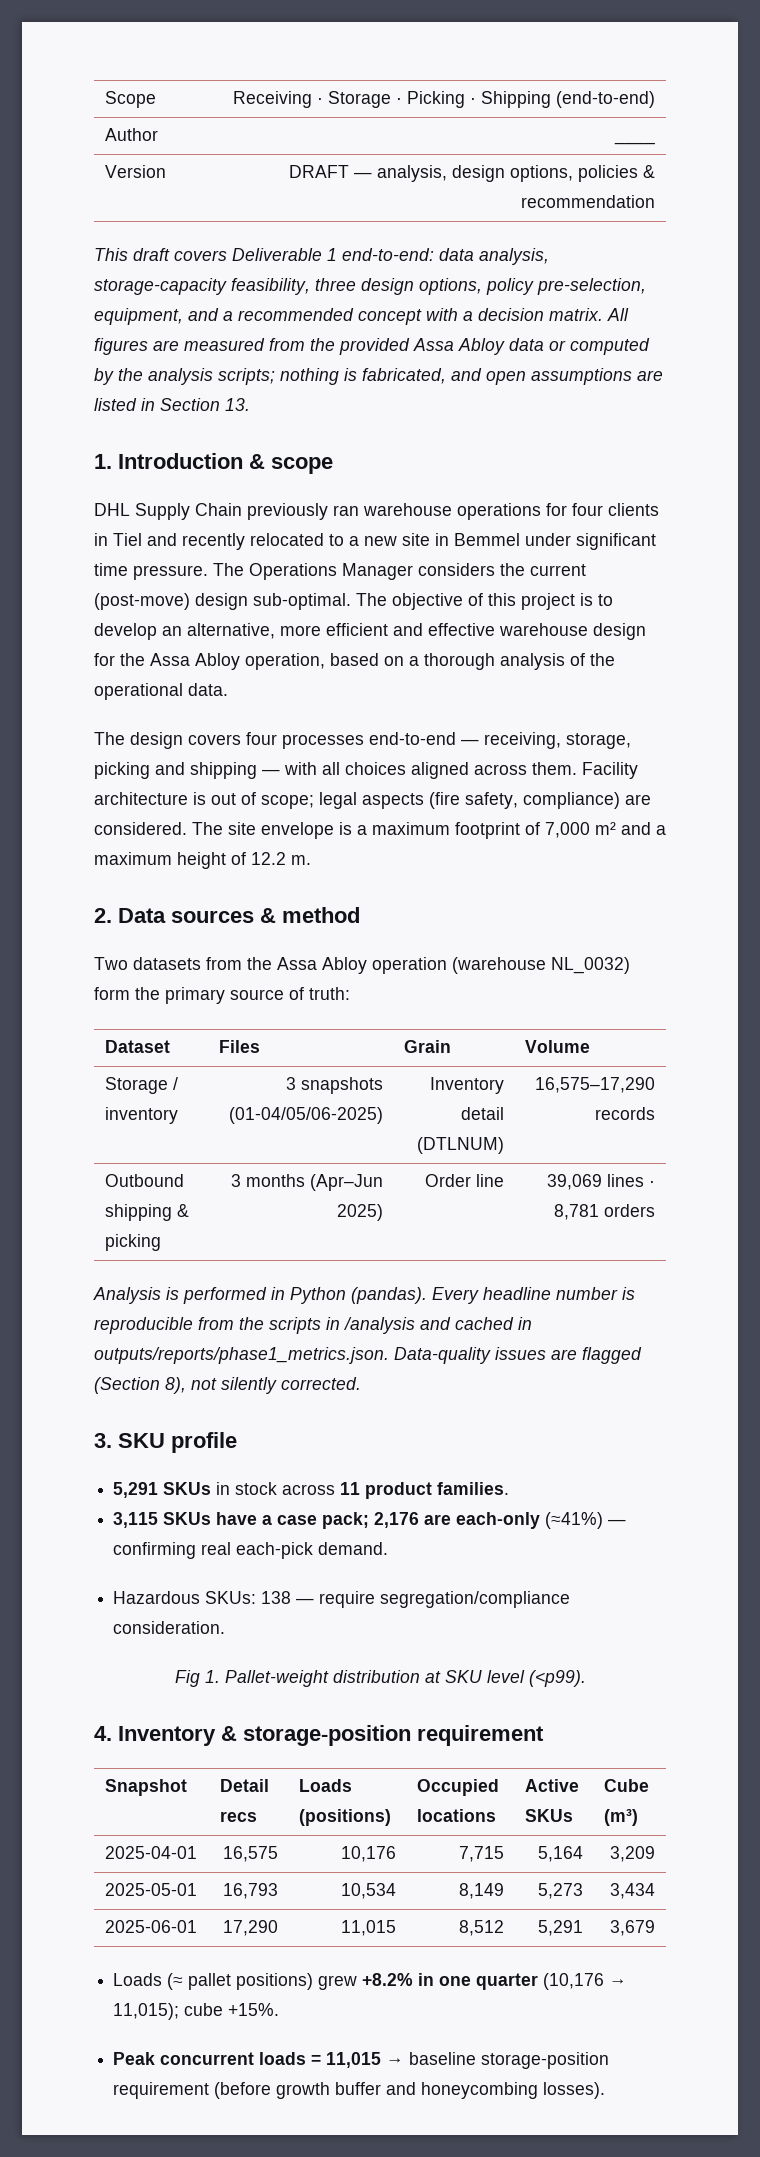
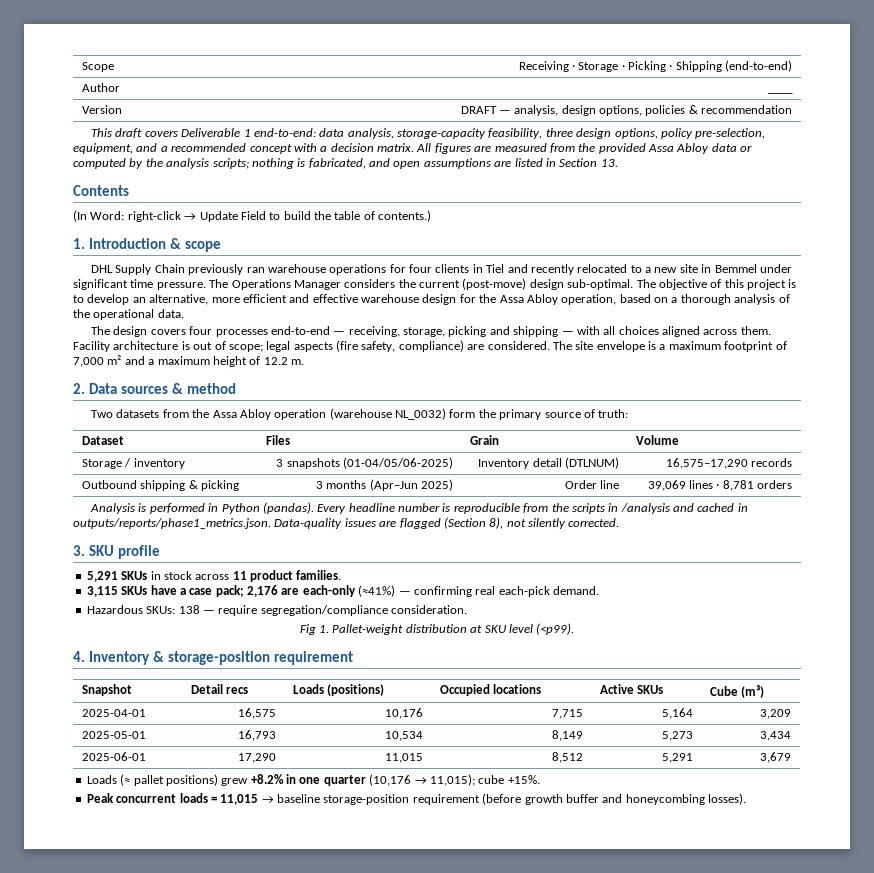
+ Contents
+ (In Word: right-click → Update Field to build the table of contents.)

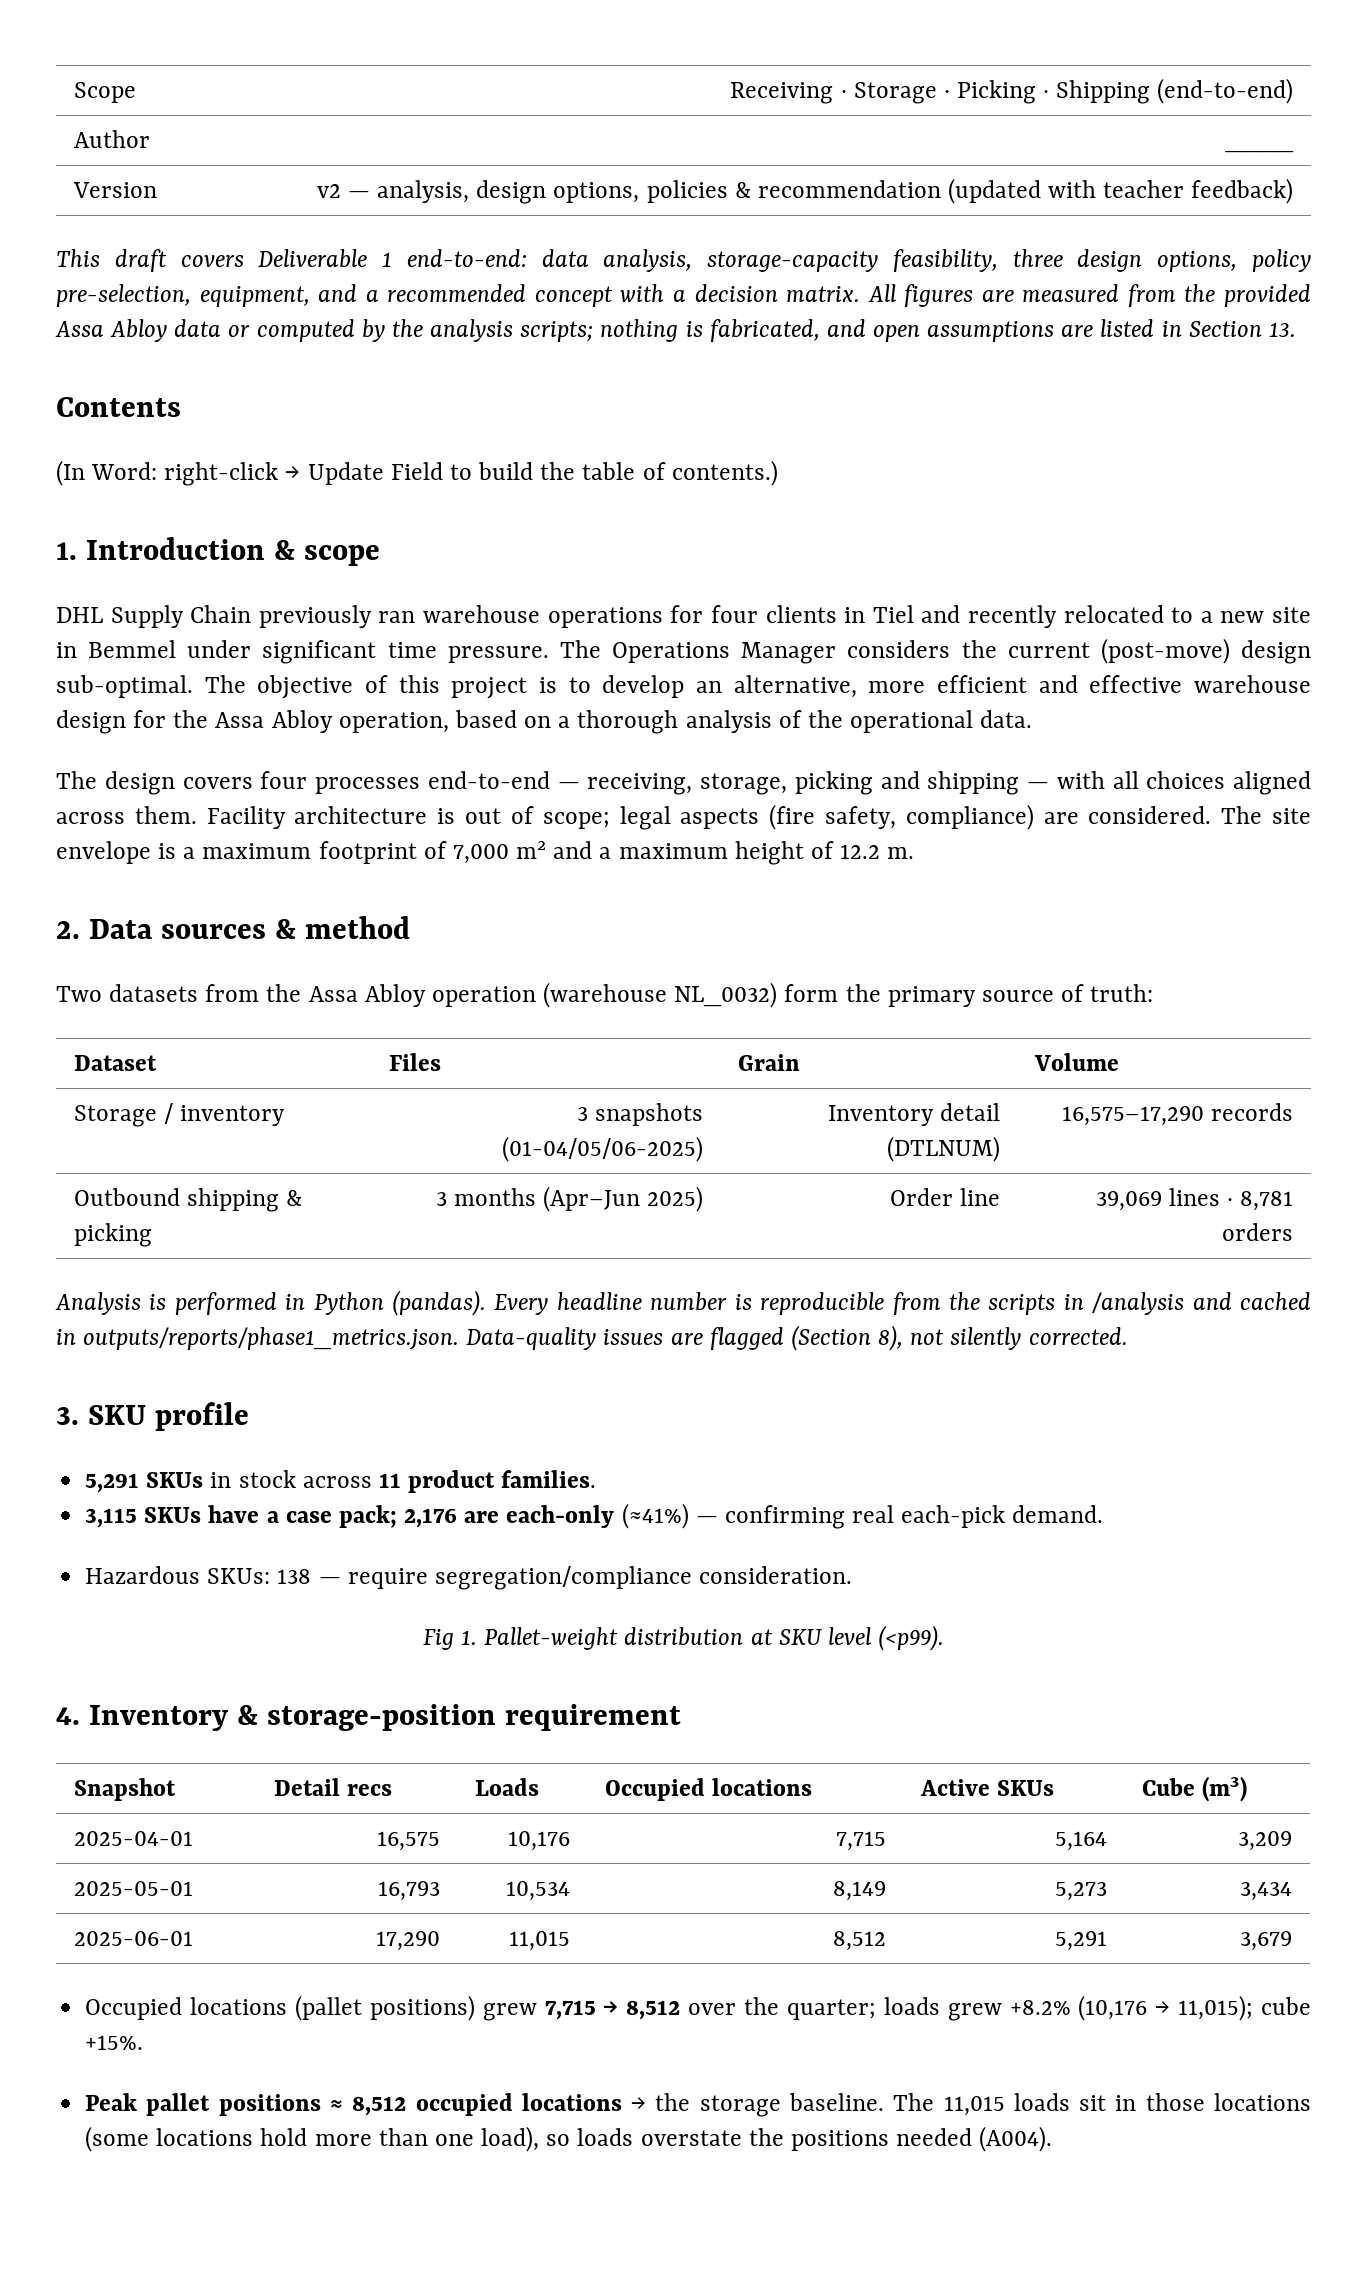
- Version | DRAFT — analysis, design options, policies & recommendation
+ Version | v2 — analysis, design options, policies & recommendation (updated with teacher feedback)
- Snapshot | Detail recs | Loads (positions) | Occupied locations | Active SKUs | Cube (m³)
+ Snapshot | Detail recs | Loads | Occupied locations | Active SKUs | Cube (m³)
- Loads (≈ pallet positions) grew +8.2% in one quarter (10,176 → 11,015); cube +15%.
+ Occupied locations (pallet positions) grew 7,715 → 8,512 over the quarter; loads grew +8.2% (10,176 → 11,015); cube +15%.
- Peak concurrent loads = 11,015 → baseline storage-position requirement (before growth buffer and honeycombing losses).
+ Peak pallet positions ≈ 8,512 occupied locations → the storage baseline. The 11,015 loads sit in those locations (some locations hold more than one load), so loads overstate the positions needed (A004).

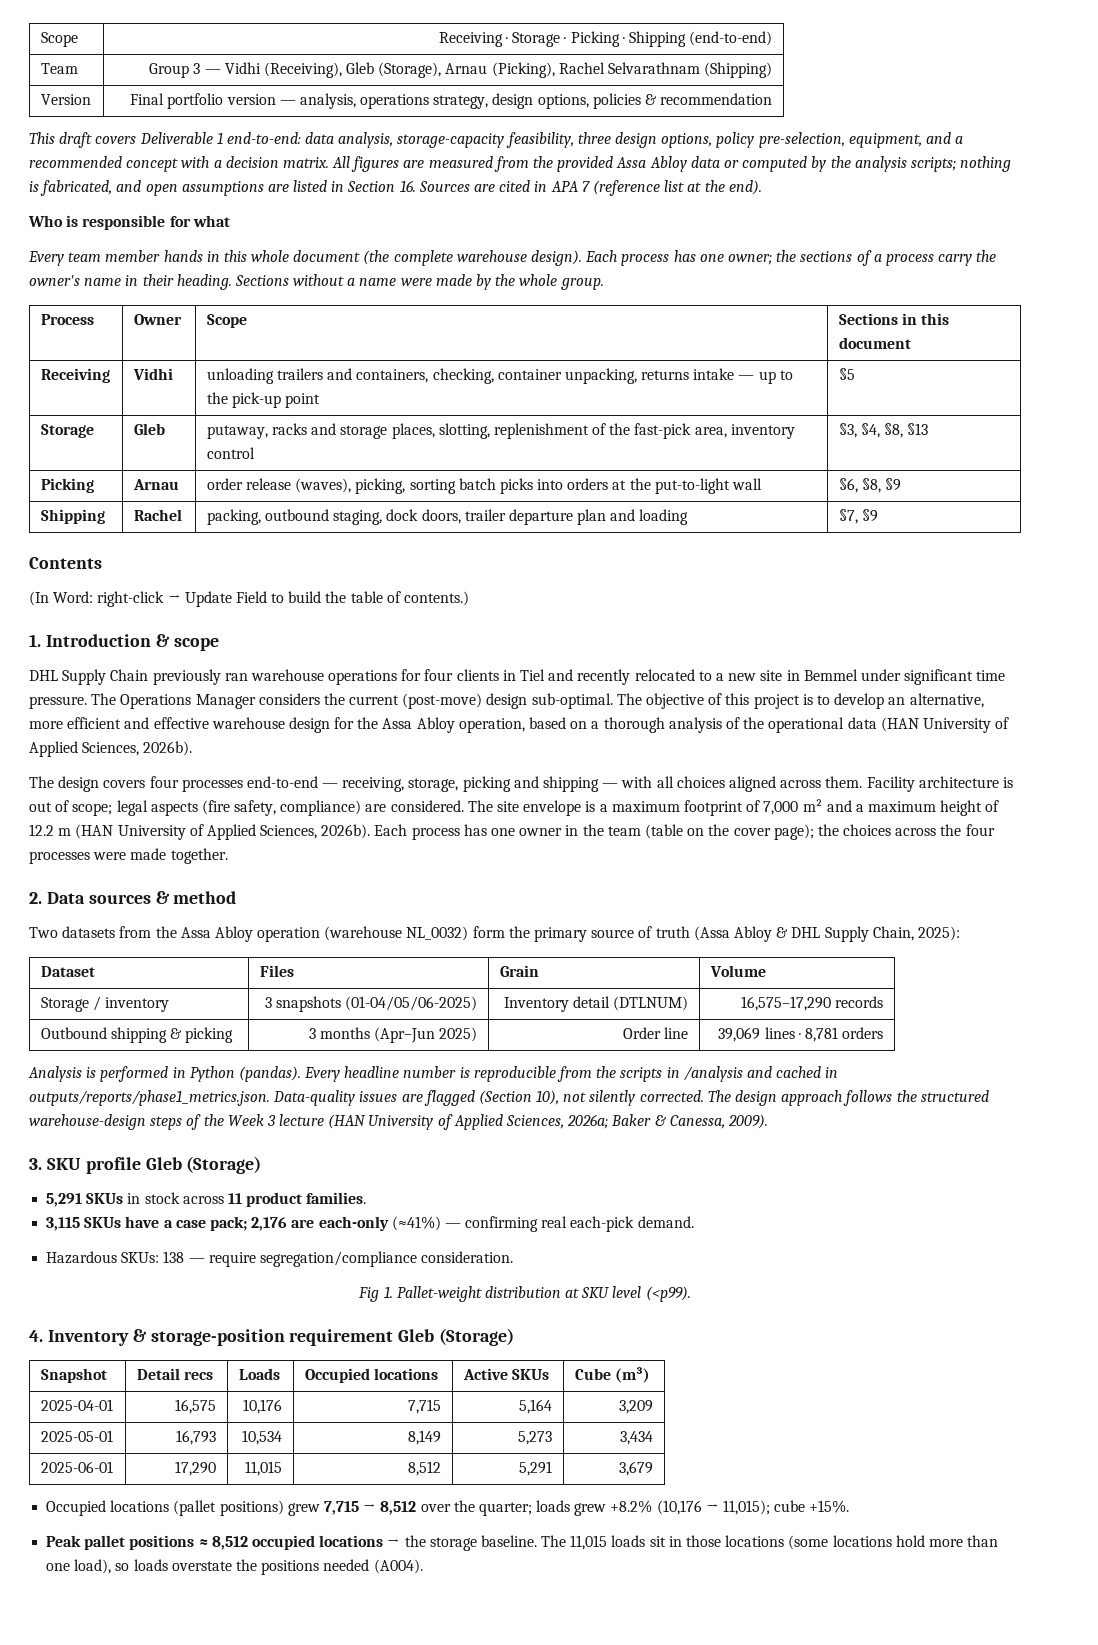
- Author | ____
- Version | v2 — analysis, design options, policies & recommendation (updated with teacher feedback)
+ Team | Group 3 — Vidhi (Receiving), Gleb (Storage), Arnau (Picking), Rachel Selvarathnam (Shipping)
+ Version | Final portfolio version — analysis, operations strategy, design options, policies & recommendation
- All figures are measured from the provided Assa Abloy data or computed by the analysis scripts; nothing is fabricated, and open assumptions are listed in Section 13.
+ All figures are measured from the provided Assa Abloy data or computed by the analysis scripts; nothing is fabricated, and open assumptions are listed in Section 16. Sources are cited in APA 7 (reference list at the end).
+ Who is responsible for what
+ Every team member hands in this whole document (the complete warehouse design). Each process has one owner; the sections of a process carry the owner's name in their heading. Sections without a name were made by the whole group.
+ Process | Owner | Scope | Sections in this document
+ Receiving | Vidhi | unloading trailers and containers, checking, container unpacking, returns intake — up to the pick-up point | §5
+ Storage | Gleb | putaway, racks and storage places, slotting, replenishment of the fast-pick area, inventory control | §3, §4, §8, §13
+ Picking | Arnau | order release (waves), picking, sorting batch picks into orders at the put-to-light wall | §6, §8, §9
+ Shipping | Rachel | packing, outbound staging, dock doors, trailer departure plan and loading | §7, §9
- The objective of this project is to develop an alternative, more efficient and effective warehouse design for the Assa Abloy operation, based on a thorough analysis of the operational data.
+ The objective of this project is to develop an alternative, more efficient and effective warehouse design for the Assa Abloy operation, based on a thorough analysis of the operational data (HAN University of Applied Sciences, 2026b).
- The site envelope is a maximum footprint of 7,000 m² and a maximum height of 12.2 m.
+ The site envelope is a maximum footprint of 7,000 m² and a maximum height of 12.2 m (HAN University of Applied Sciences, 2026b). Each process has one owner in the team (table on the cover page); the choices across the four processes were made together.
- Two datasets from the Assa Abloy operation (warehouse NL_0032) form the primary source of truth:
+ Two datasets from the Assa Abloy operation (warehouse NL_0032) form the primary source of truth (Assa Abloy & DHL Supply Chain, 2025):
- Every headline number is reproducible from the scripts in /analysis and cached in outputs/reports/phase1_metrics.json. Data-quality issues are flagged (Section 8), not silently corrected.
+ Every headline number is reproducible from the scripts in /analysis and cached in outputs/reports/phase1_metrics.json. Data-quality issues are flagged (Section 10), not silently corrected. The design approach follows the structured warehouse-design steps of the Week 3 lecture (HAN University of Applied Sciences, 2026a; Baker & Canessa, 2009).
- 3. SKU profile
+ 3. SKU profile Gleb (Storage)
- 4. Inventory & storage-position requirement
+ 4. Inventory & storage-position requirement Gleb (Storage)

